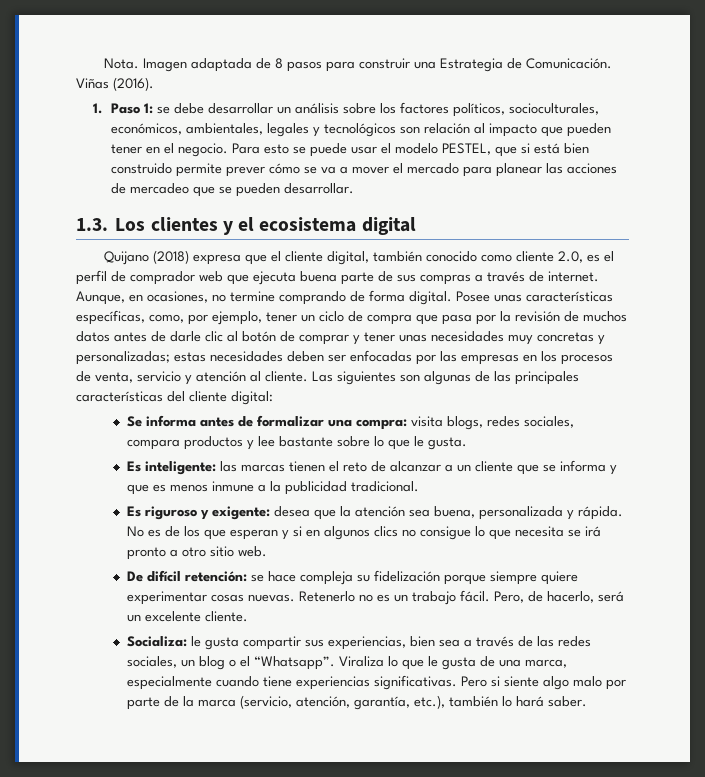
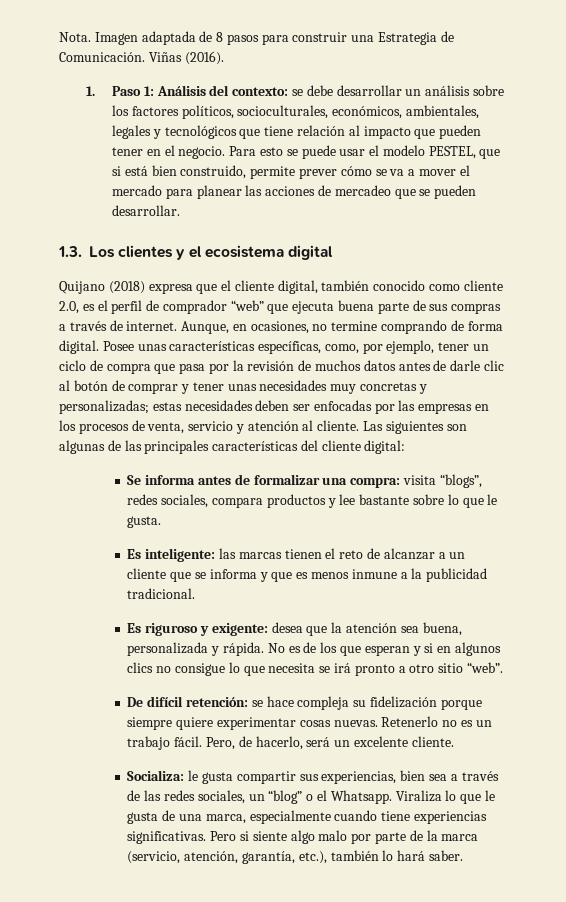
- 1. Paso 1: se debe desarrollar un análisis sobre los factores políticos, socioculturales, económicos, ambientales, legales y tecnológicos son relación al impacto que pueden tener en el negocio.
+ 1. Paso 1: Análisis del contexto: se debe desarrollar un análisis sobre los factores políticos, socioculturales, económicos, ambientales, legales y tecnológicos que tiene relación al impacto que pueden tener en el negocio.
- Para esto se puede usar el modelo PESTEL, que si está bien construido permite prever cómo se va a mover el mercado para planear las acciones de mercadeo que se pueden desarrollar.
+ Para esto se puede usar el modelo PESTEL, que si está bien construido, permite prever cómo se va a mover el mercado para planear las acciones de mercadeo que se pueden desarrollar.
- Quijano (2018) expresa que el cliente digital, también conocido como cliente 2.0, es el perfil de comprador web que ejecuta buena parte de sus compras a través de internet.
+ Quijano (2018) expresa que el cliente digital, también conocido como cliente 2.0, es el perfil de comprador “web” que ejecuta buena parte de sus compras a través de internet.
- Se informa antes de formalizar una compra: visita blogs, redes sociales, compara productos y lee bastante sobre lo que le gusta.
+ Se informa antes de formalizar una compra: visita “blogs”, redes sociales, compara productos y lee bastante sobre lo que le gusta.
- No es de los que esperan y si en algunos clics no consigue lo que necesita se irá pronto a otro sitio web.
+ No es de los que esperan y si en algunos clics no consigue lo que necesita se irá pronto a otro sitio “web”.
- Socializa: le gusta compartir sus experiencias, bien sea a través de las redes sociales, un blog o el “Whatsapp”.
+ Socializa: le gusta compartir sus experiencias, bien sea a través de las redes sociales, un “blog” o el Whatsapp.

